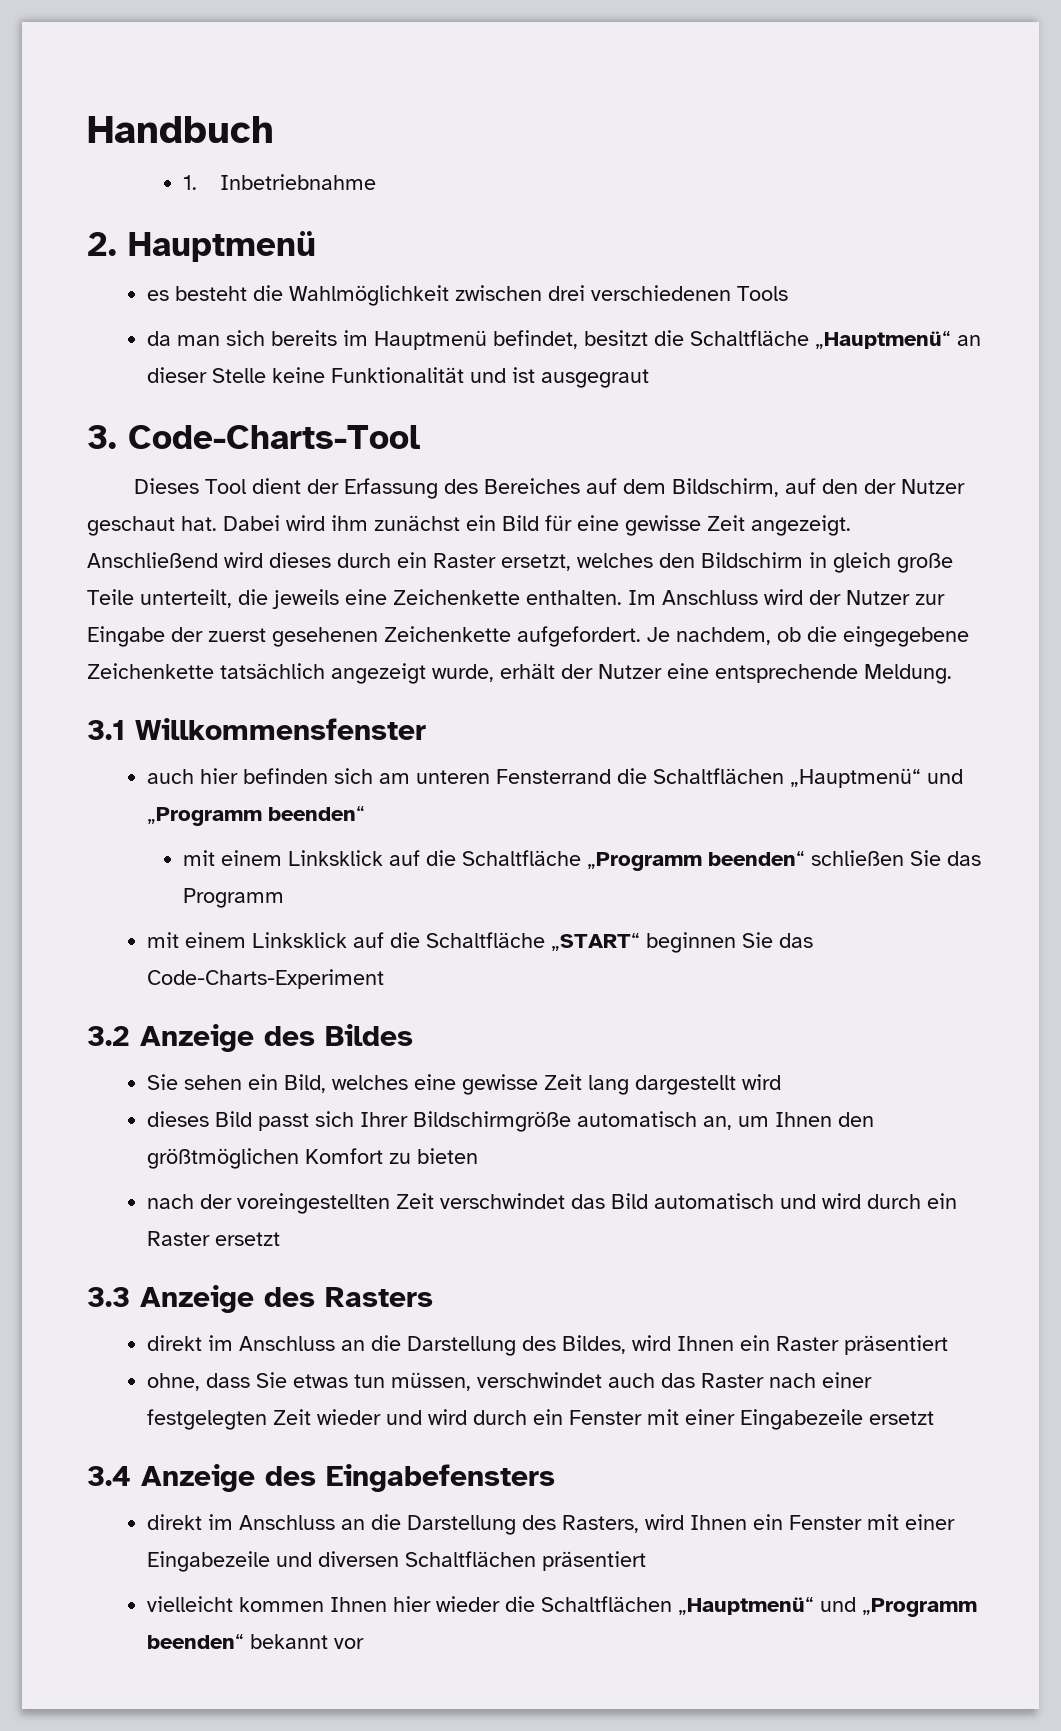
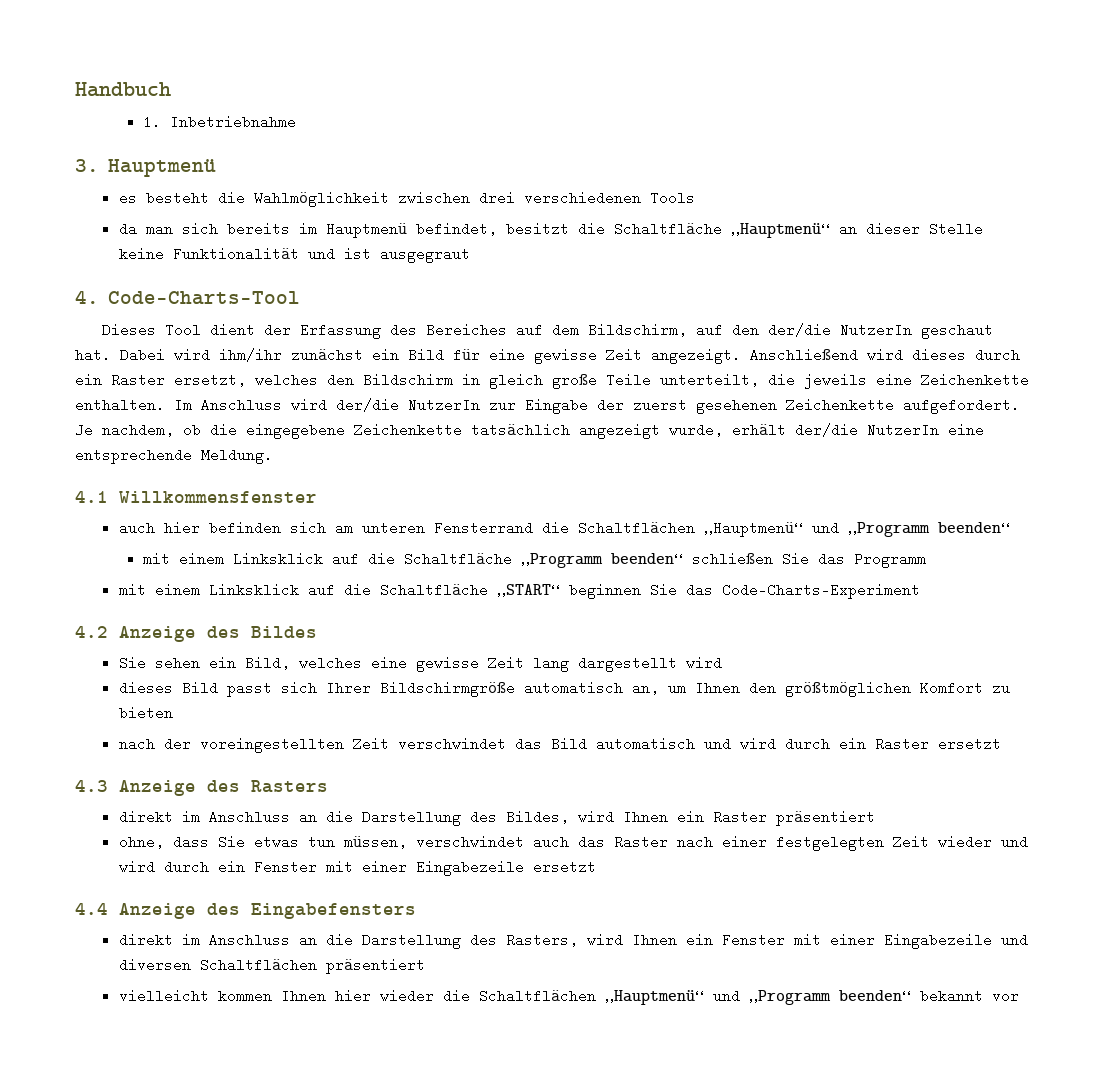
- 2. Hauptmenü
+ 3. Hauptmenü
- 3. Code-Charts-Tool
+ 4. Code-Charts-Tool
- Dieses Tool dient der Erfassung des Bereiches auf dem Bildschirm, auf den der Nutzer geschaut hat.
+ Dieses Tool dient der Erfassung des Bereiches auf dem Bildschirm, auf den der/die NutzerIn geschaut hat.
- Dabei wird ihm zunächst ein Bild für eine gewisse Zeit angezeigt.
+ Dabei wird ihm/ihr zunächst ein Bild für eine gewisse Zeit angezeigt.
- Im Anschluss wird der Nutzer zur Eingabe der zuerst gesehenen Zeichenkette aufgefordert.
+ Im Anschluss wird der/die NutzerIn zur Eingabe der zuerst gesehenen Zeichenkette aufgefordert.
- Je nachdem, ob die eingegebene Zeichenkette tatsächlich angezeigt wurde, erhält der Nutzer eine entsprechende Meldung.
+ Je nachdem, ob die eingegebene Zeichenkette tatsächlich angezeigt wurde, erhält der/die NutzerIn eine entsprechende Meldung.
- 3.1 Willkommensfenster
+ 4.1 Willkommensfenster
- 3.2 Anzeige des Bildes
+ 4.2 Anzeige des Bildes
- 3.3 Anzeige des Rasters
+ 4.3 Anzeige des Rasters
- 3.4 Anzeige des Eingabefensters
+ 4.4 Anzeige des Eingabefensters

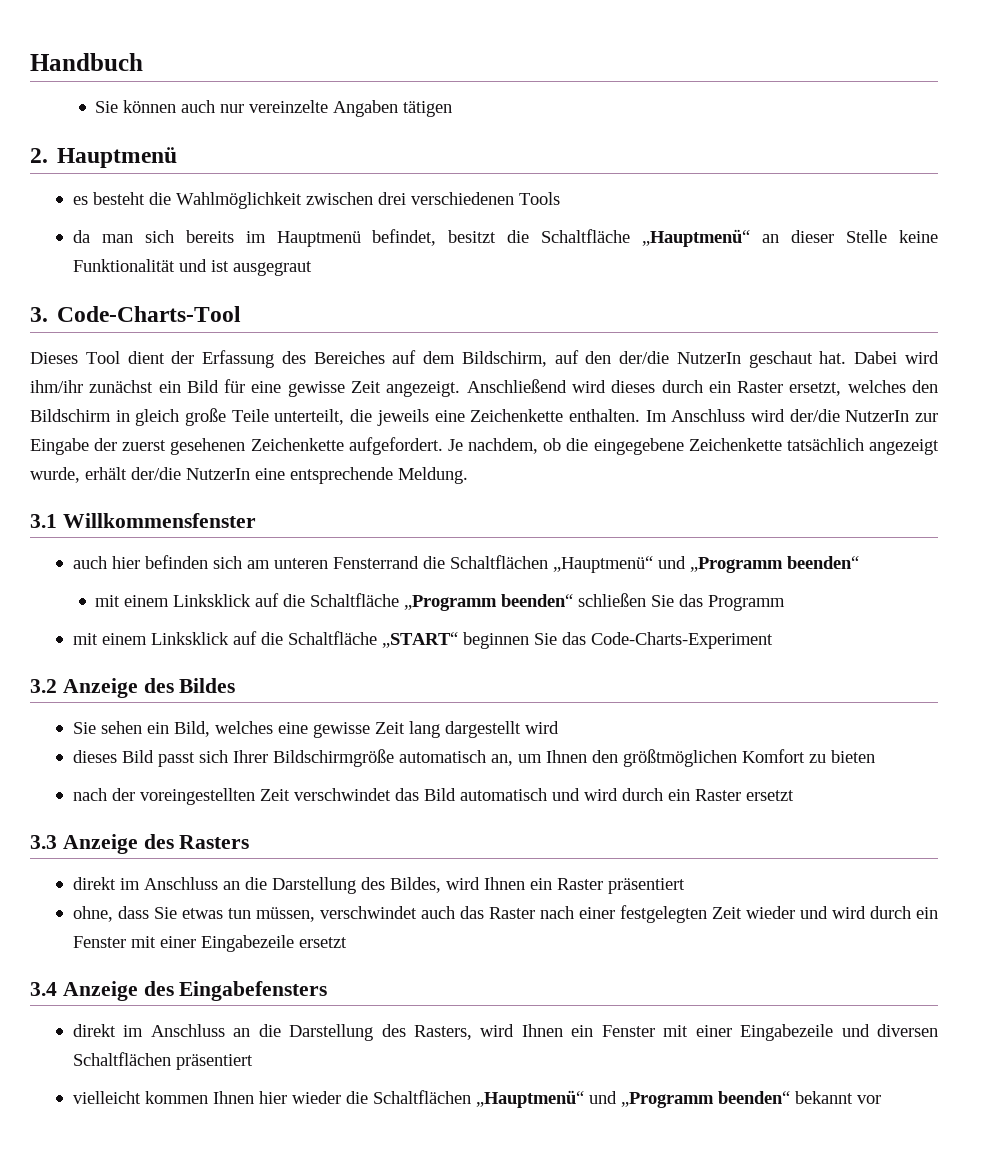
- 1. Inbetriebnahme
- 3. Hauptmenü
+ Sie können auch nur vereinzelte Angaben tätigen
+ 2. Hauptmenü
- 4. Code-Charts-Tool
+ 3. Code-Charts-Tool
- 4.1 Willkommensfenster
+ 3.1 Willkommensfenster
- 4.2 Anzeige des Bildes
+ 3.2 Anzeige des Bildes
- 4.3 Anzeige des Rasters
+ 3.3 Anzeige des Rasters
- 4.4 Anzeige des Eingabefensters
+ 3.4 Anzeige des Eingabefensters

